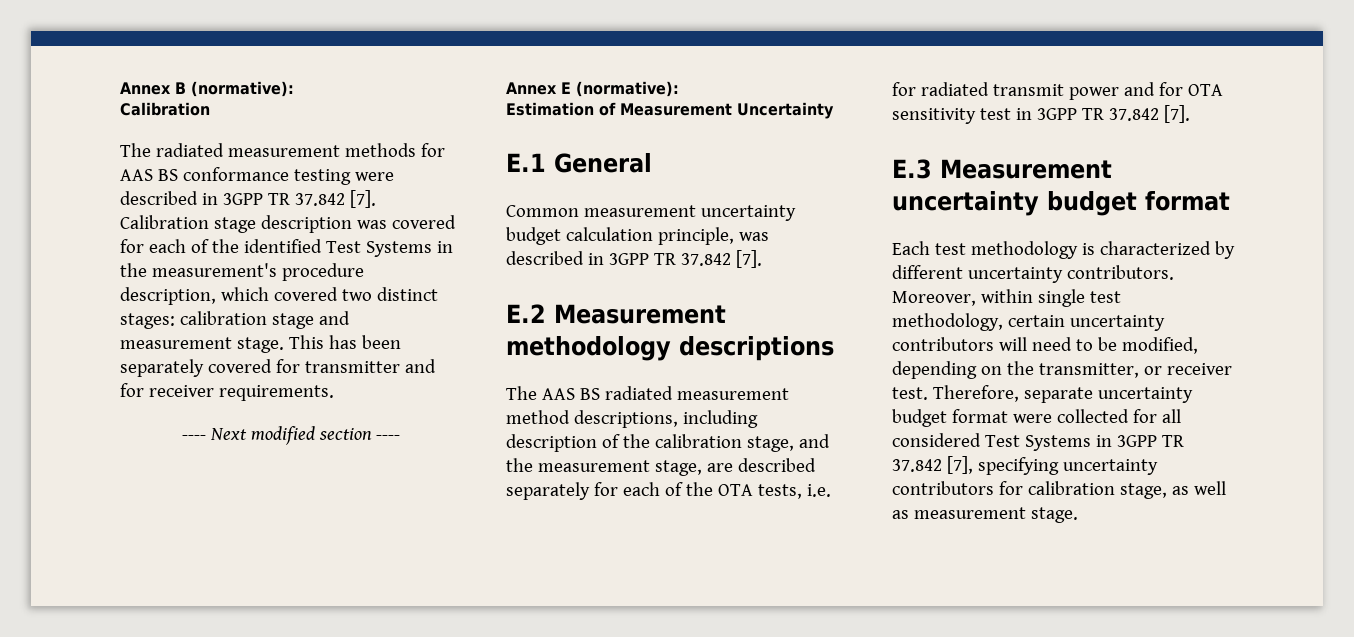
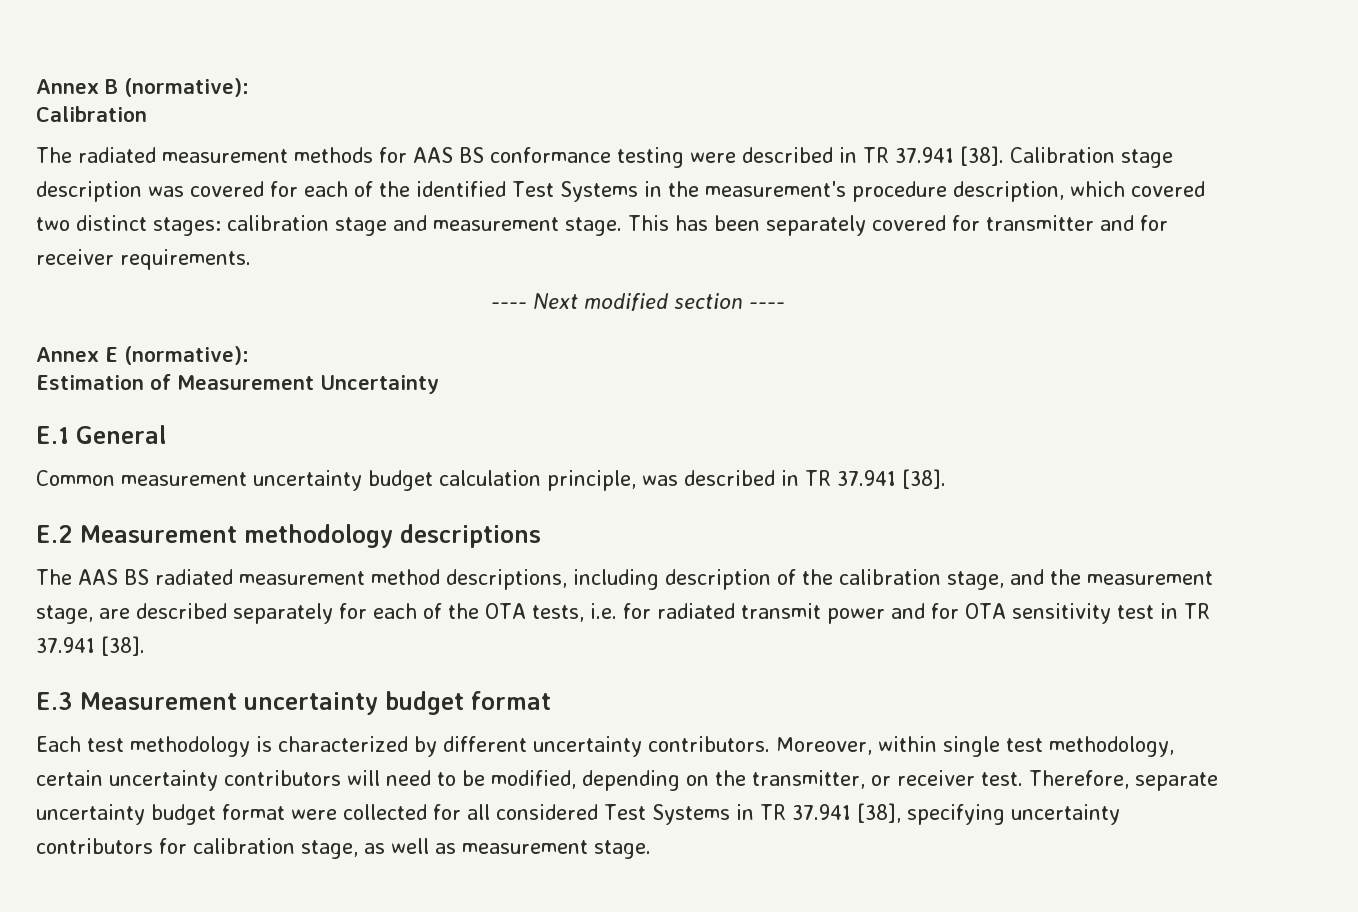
- The radiated measurement methods for AAS BS conformance testing were described in 3GPP TR 37.842 [7].
+ The radiated measurement methods for AAS BS conformance testing were described in TR 37.941 [38].
- Common measurement uncertainty budget calculation principle, was described in 3GPP TR 37.842 [7].
+ Common measurement uncertainty budget calculation principle, was described in TR 37.941 [38].
- The AAS BS radiated measurement method descriptions, including description of the calibration stage, and the measurement stage, are described separately for each of the OTA tests, i.e. for radiated transmit power and for OTA sensitivity test in 3GPP TR 37.842 [7].
+ The AAS BS radiated measurement method descriptions, including description of the calibration stage, and the measurement stage, are described separately for each of the OTA tests, i.e. for radiated transmit power and for OTA sensitivity test in TR 37.941 [38].
- Therefore, separate uncertainty budget format were collected for all considered Test Systems in 3GPP TR 37.842 [7], specifying uncertainty contributors for calibration stage, as well as measurement stage.
+ Therefore, separate uncertainty budget format were collected for all considered Test Systems in TR 37.941 [38], specifying uncertainty contributors for calibration stage, as well as measurement stage.

